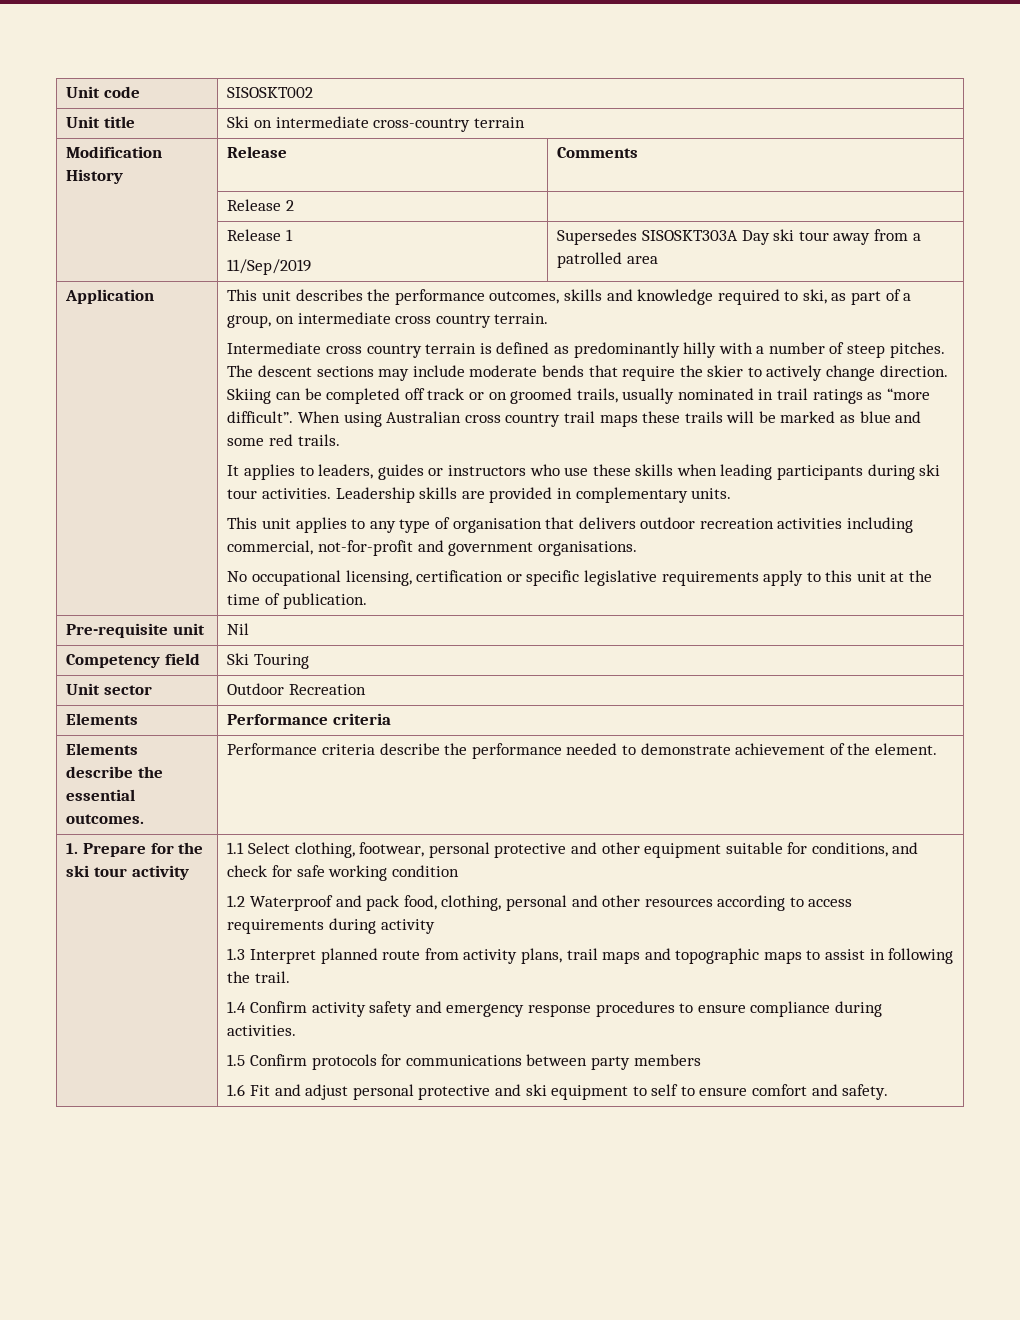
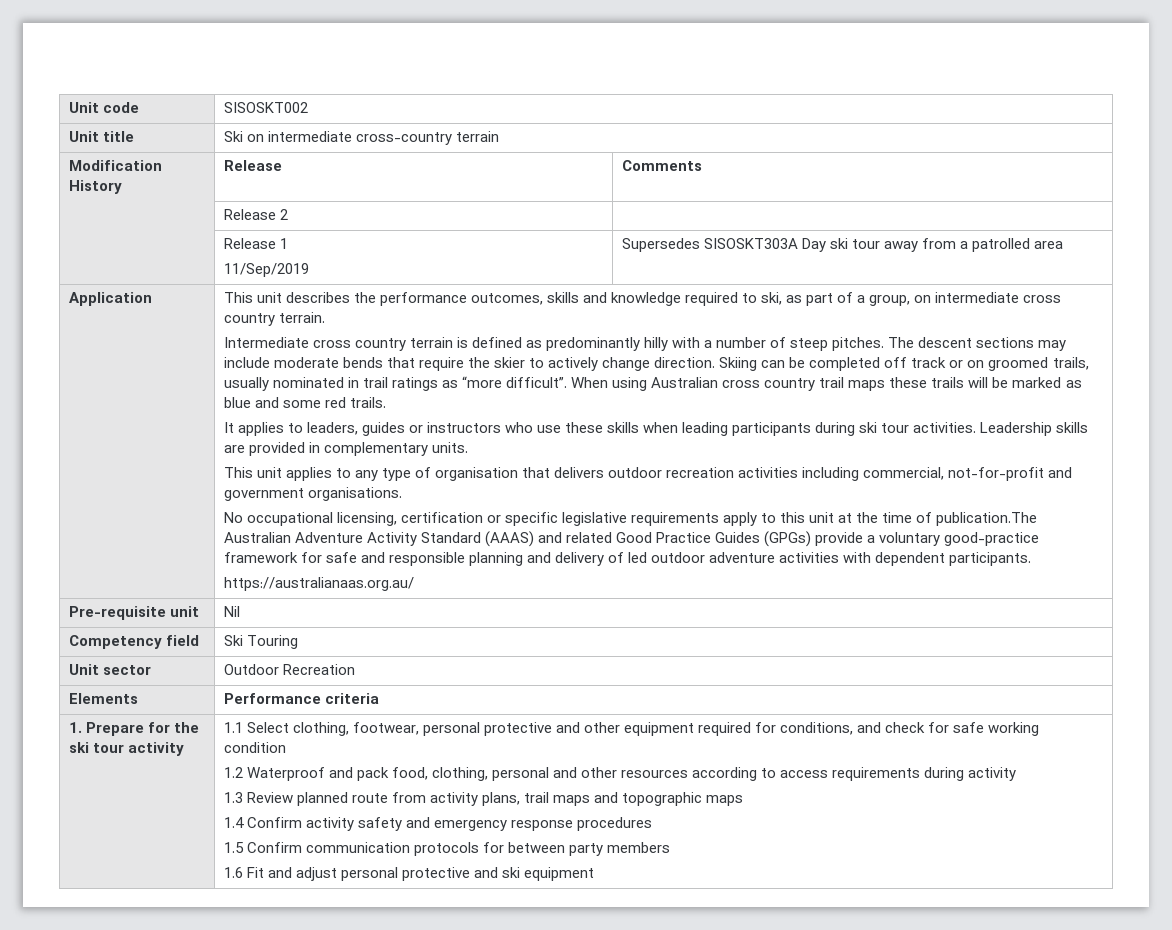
- No occupational licensing, certification or specific legislative requirements apply to this unit at the time of publication.
+ No occupational licensing, certification or specific legislative requirements apply to this unit at the time of publication.The Australian Adventure Activity Standard (AAAS) and related Good Practice Guides (GPGs) provide a voluntary good-practice framework for safe and responsible planning and delivery of led outdoor adventure activities with dependent participants.
+ https://australianaas.org.au/
- Elements describe the essential outcomes. | Performance criteria describe the performance needed to demonstrate achievement of the element.
- 1.1 Select clothing, footwear, personal protective and other equipment suitable for conditions, and check for safe working condition
+ 1.1 Select clothing, footwear, personal protective and other equipment required for conditions, and check for safe working condition
- 1.3 Interpret planned route from activity plans, trail maps and topographic maps to assist in following the trail.
+ 1.3 Review planned route from activity plans, trail maps and topographic maps
- 1.4 Confirm activity safety and emergency response procedures to ensure compliance during activities.
+ 1.4 Confirm activity safety and emergency response procedures
- 1.5 Confirm protocols for communications between party members
+ 1.5 Confirm communication protocols for between party members
- 1.6 Fit and adjust personal protective and ski equipment to self to ensure comfort and safety.
+ 1.6 Fit and adjust personal protective and ski equipment

